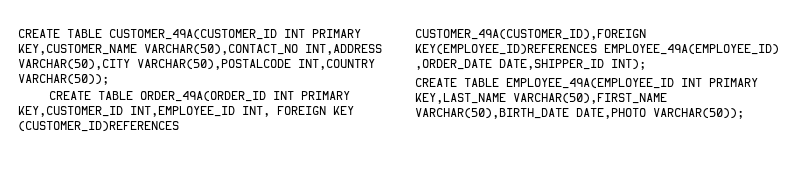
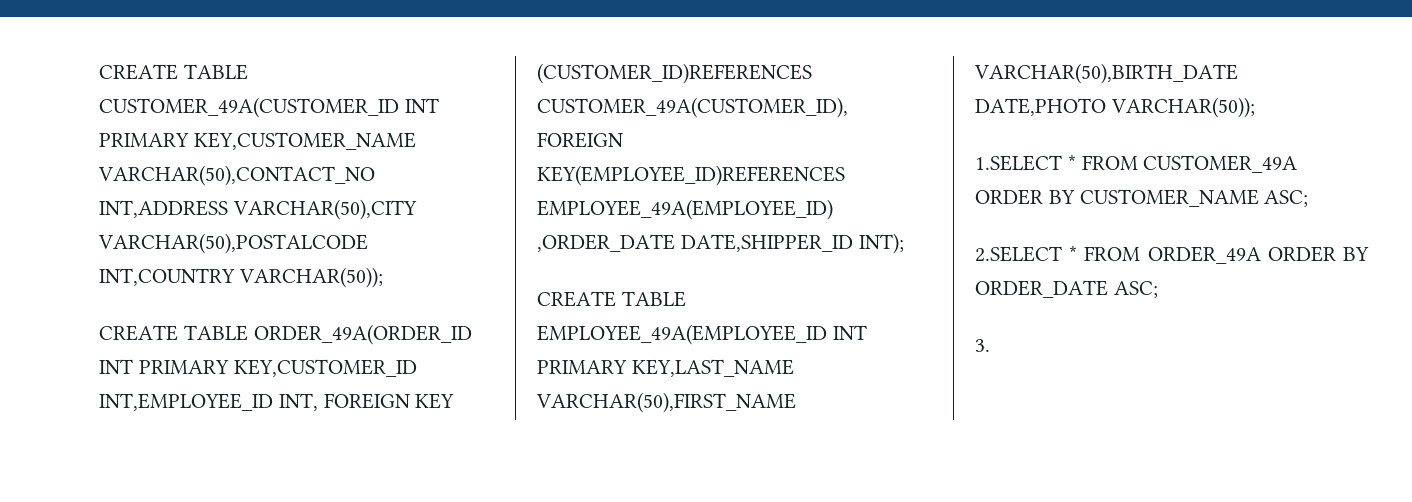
+ 1.SELECT * FROM CUSTOMER_49A ORDER BY CUSTOMER_NAME ASC;
+ 2.SELECT * FROM ORDER_49A ORDER BY ORDER_DATE ASC;
+ 3.

